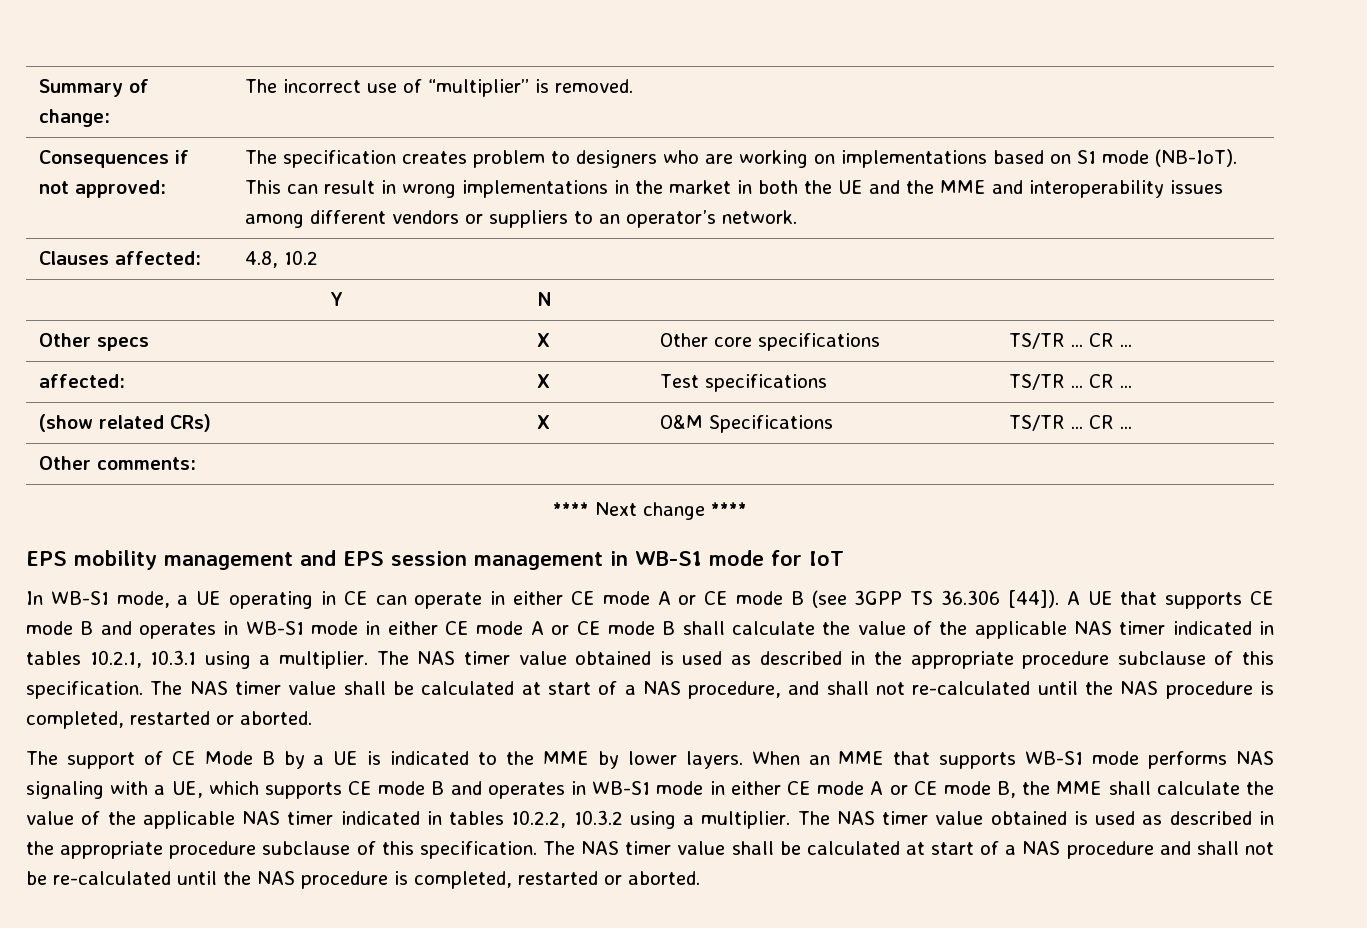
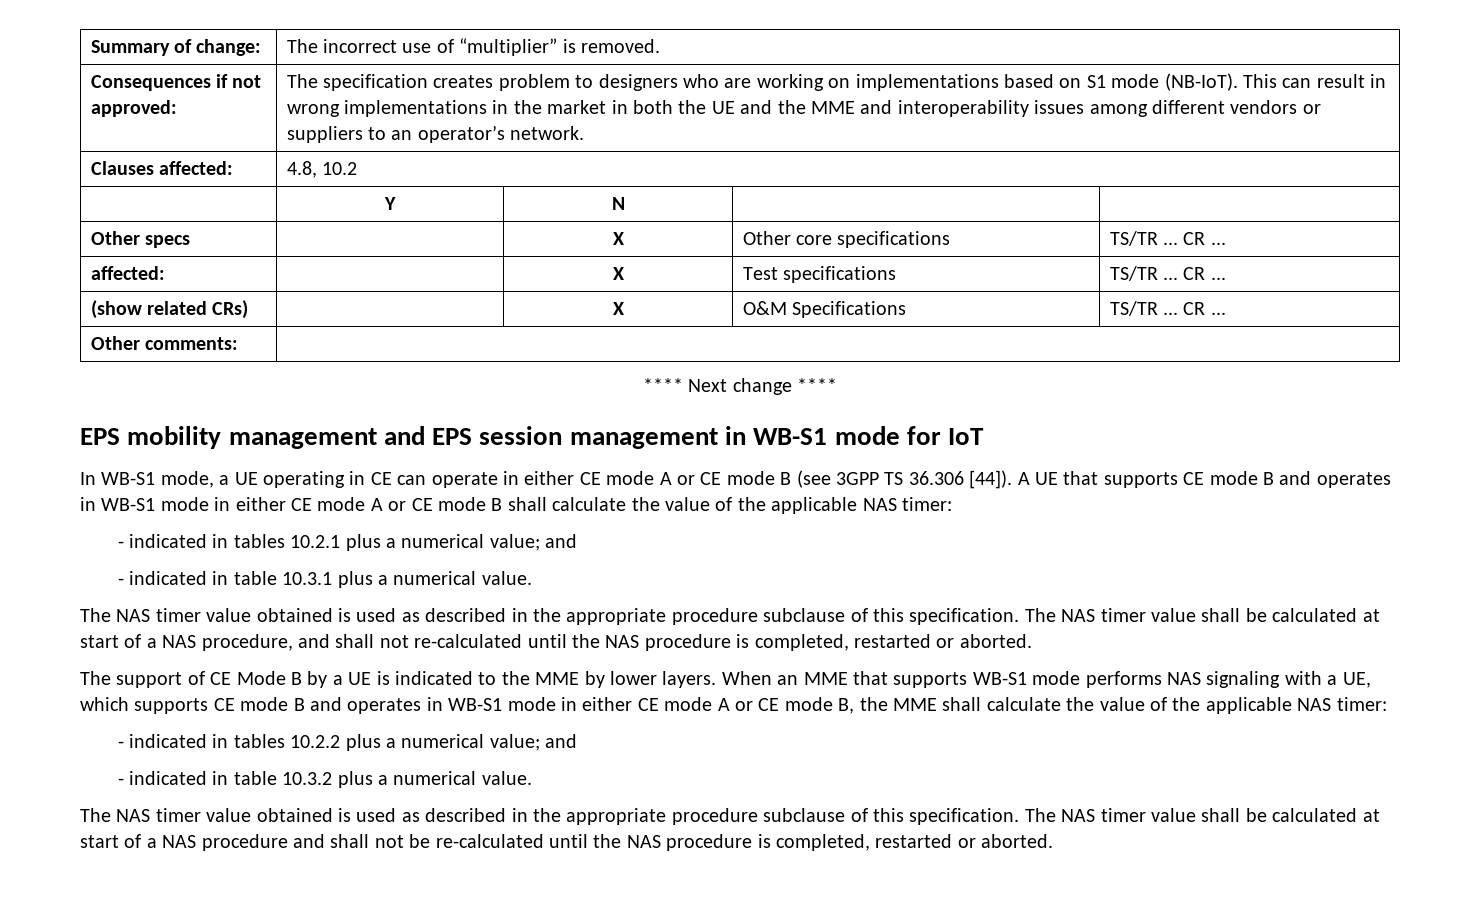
- A UE that supports CE mode B and operates in WB-S1 mode in either CE mode A or CE mode B shall calculate the value of the applicable NAS timer indicated in tables 10.2.1, 10.3.1 using a multiplier. The NAS timer value obtained is used as described in the appropriate procedure subclause of this specification.
+ A UE that supports CE mode B and operates in WB-S1 mode in either CE mode A or CE mode B shall calculate the value of the applicable NAS timer:
+ - indicated in tables 10.2.1 plus a numerical value; and
+ - indicated in table 10.3.1 plus a numerical value.
+ The NAS timer value obtained is used as described in the appropriate procedure subclause of this specification.
- When an MME that supports WB-S1 mode performs NAS signaling with a UE, which supports CE mode B and operates in WB-S1 mode in either CE mode A or CE mode B, the MME shall calculate the value of the applicable NAS timer indicated in tables 10.2.2, 10.3.2 using a multiplier. The NAS timer value obtained is used as described in the appropriate procedure subclause of this specification.
+ When an MME that supports WB-S1 mode performs NAS signaling with a UE, which supports CE mode B and operates in WB-S1 mode in either CE mode A or CE mode B, the MME shall calculate the value of the applicable NAS timer:
+ - indicated in tables 10.2.2 plus a numerical value; and
+ - indicated in table 10.3.2 plus a numerical value.
+ The NAS timer value obtained is used as described in the appropriate procedure subclause of this specification.

